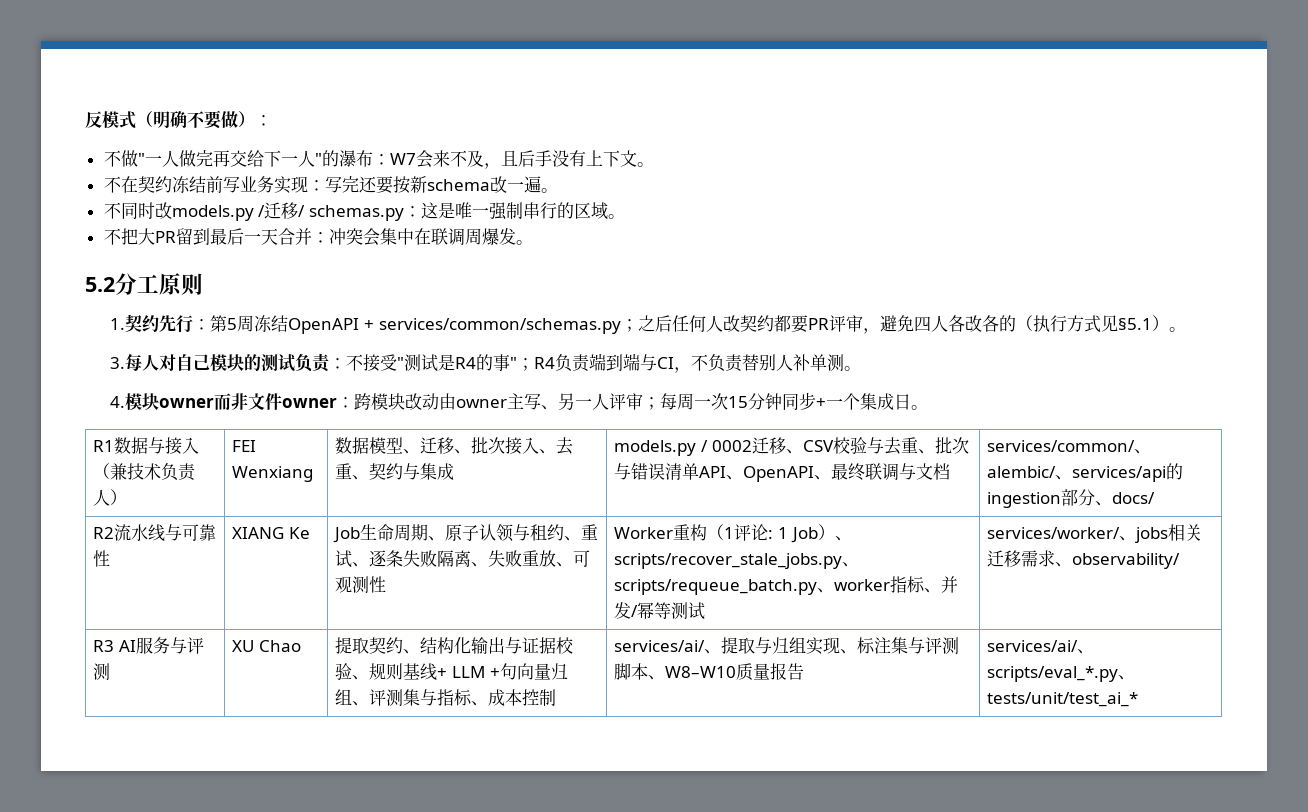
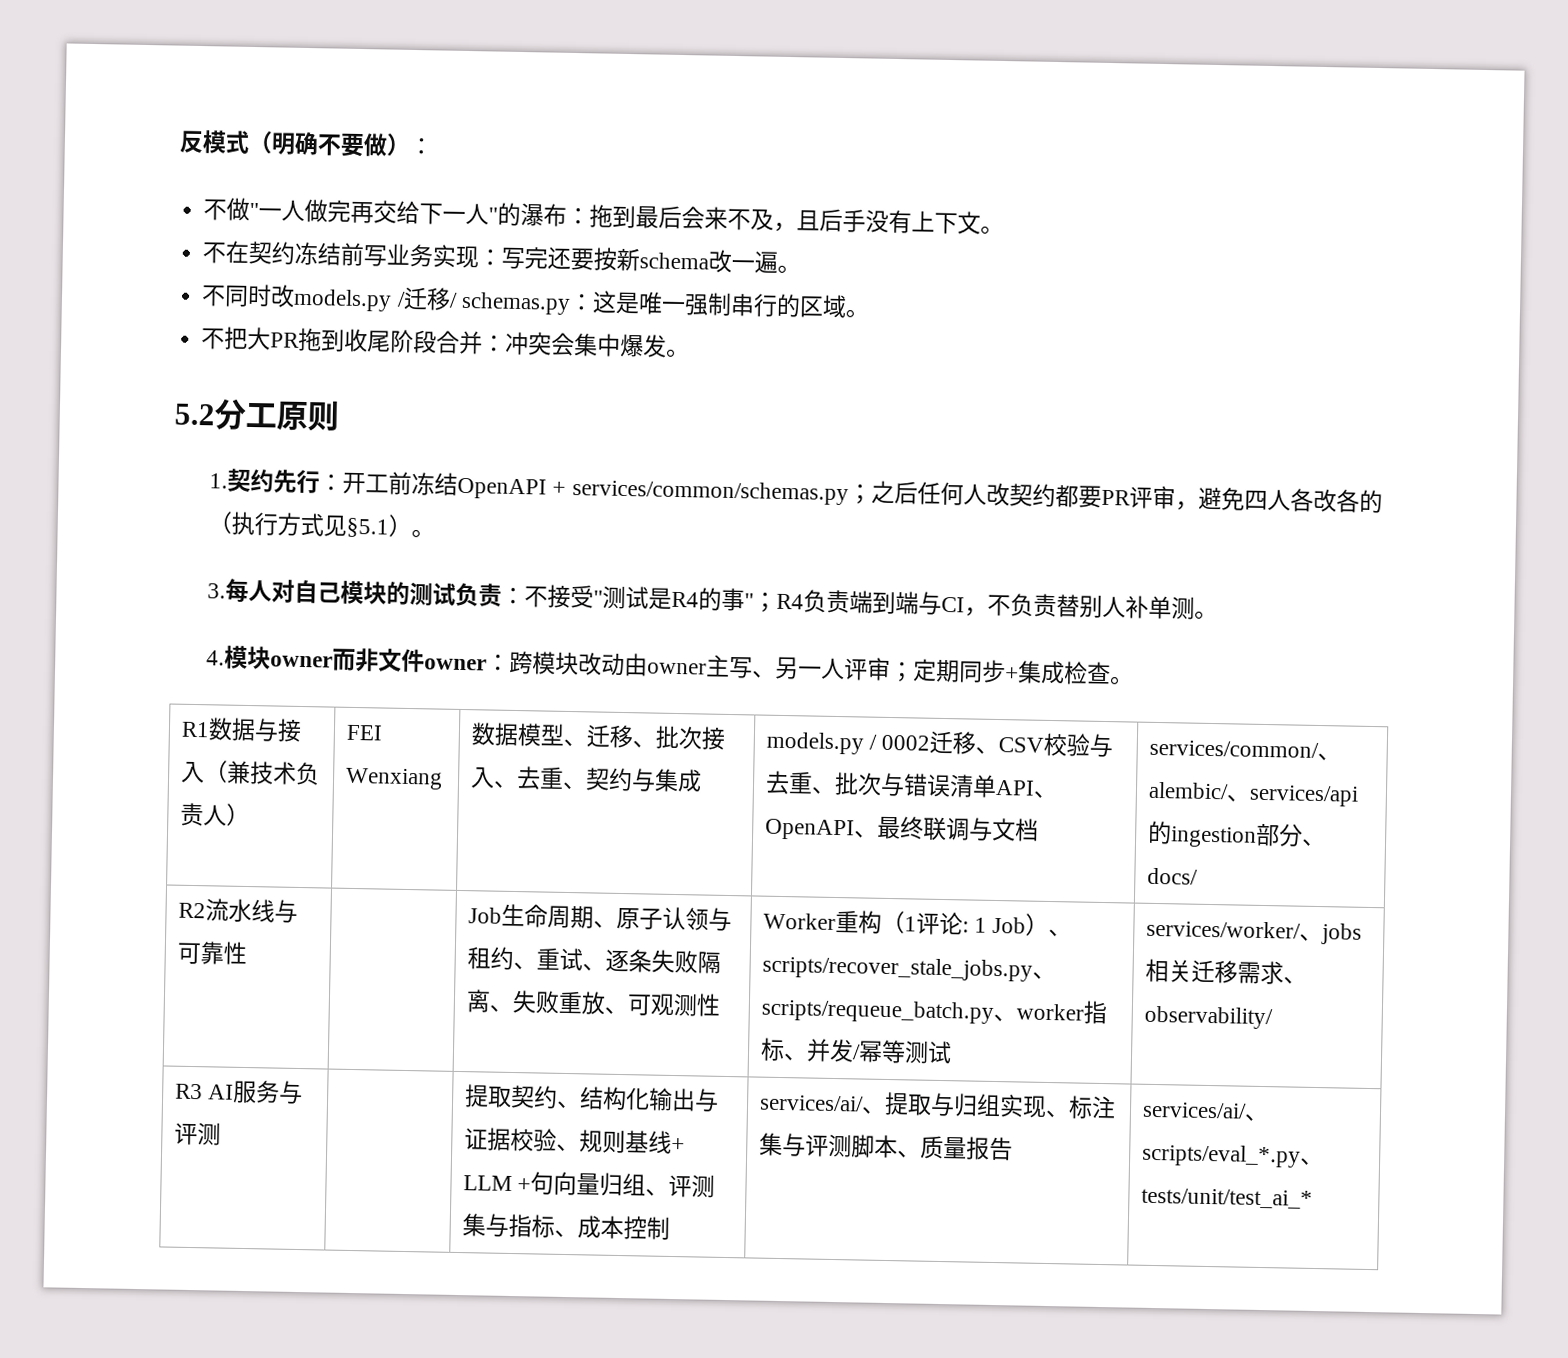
- 不做"一人做完再交给下一人"的瀑布：W7会来不及，且后手没有上下文。
+ 不做"一人做完再交给下一人"的瀑布：拖到最后会来不及，且后手没有上下文。
- 不把大PR留到最后一天合并：冲突会集中在联调周爆发。
+ 不把大PR拖到收尾阶段合并：冲突会集中爆发。
- 1.契约先行：第5周冻结OpenAPI + services/common/schemas.py；之后任何人改契约都要PR评审，避免四人各改各的（执行方式见§5.1）。
+ 1.契约先行：开工前冻结OpenAPI + services/common/schemas.py；之后任何人改契约都要PR评审，避免四人各改各的（执行方式见§5.1）。
- 4.模块owner而非文件owner：跨模块改动由owner主写、另一人评审；每周一次15分钟同步+一个集成日。
+ 4.模块owner而非文件owner：跨模块改动由owner主写、另一人评审；定期同步+集成检查。
- XIANG Ke
- XU Chao
- services/ai/、提取与归组实现、标注集与评测脚本、W8–W10质量报告
+ services/ai/、提取与归组实现、标注集与评测脚本、质量报告

